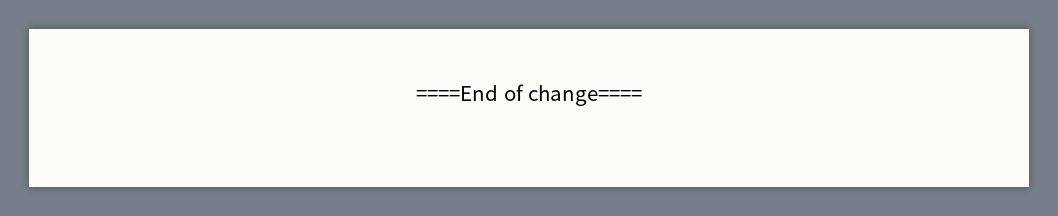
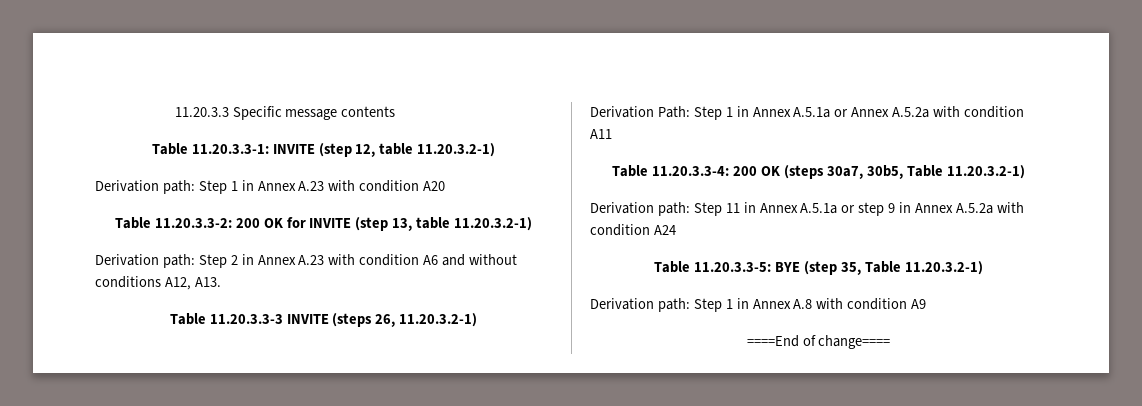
+ 11.20.3.3 Specific message contents
+ Table 11.20.3.3-1: INVITE (step 12, table 11.20.3.2-1)
+ Derivation path: Step 1 in Annex A.23 with condition A20
+ Table 11.20.3.3-2: 200 OK for INVITE (step 13, table 11.20.3.2-1)
+ Derivation path: Step 2 in Annex A.23 with condition A6 and without conditions A12, A13.
+ Table 11.20.3.3-3 INVITE (steps 26, 11.20.3.2-1)
+ Derivation Path: Step 1 in Annex A.5.1a or Annex A.5.2a with condition A11
+ Table 11.20.3.3-4: 200 OK (steps 30a7, 30b5, Table 11.20.3.2-1)
+ Derivation path: Step 11 in Annex A.5.1a or step 9 in Annex A.5.2a with condition A24
+ Table 11.20.3.3-5: BYE (step 35, Table 11.20.3.2-1)
+ Derivation path: Step 1 in Annex A.8 with condition A9

